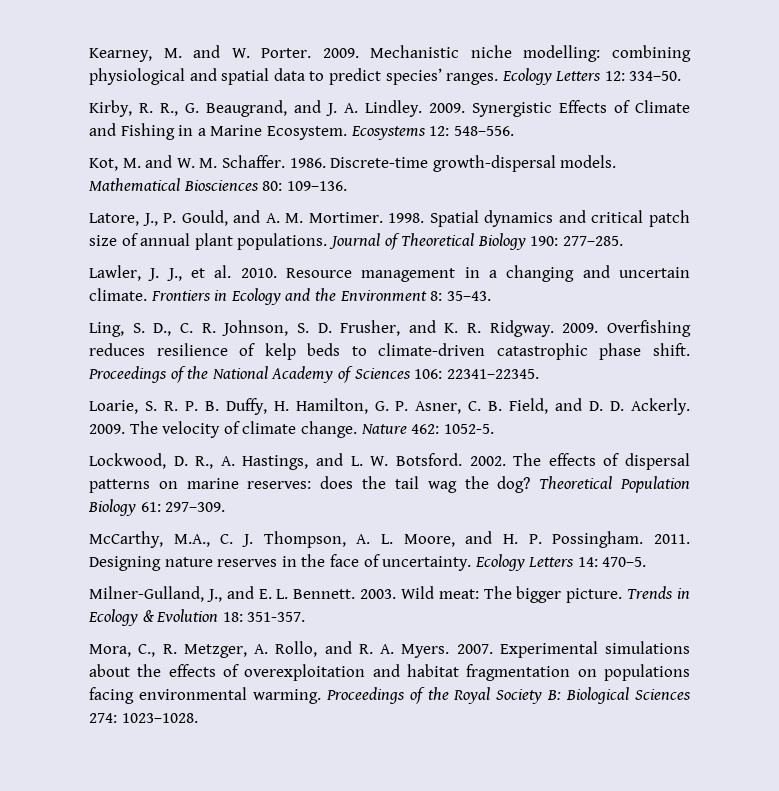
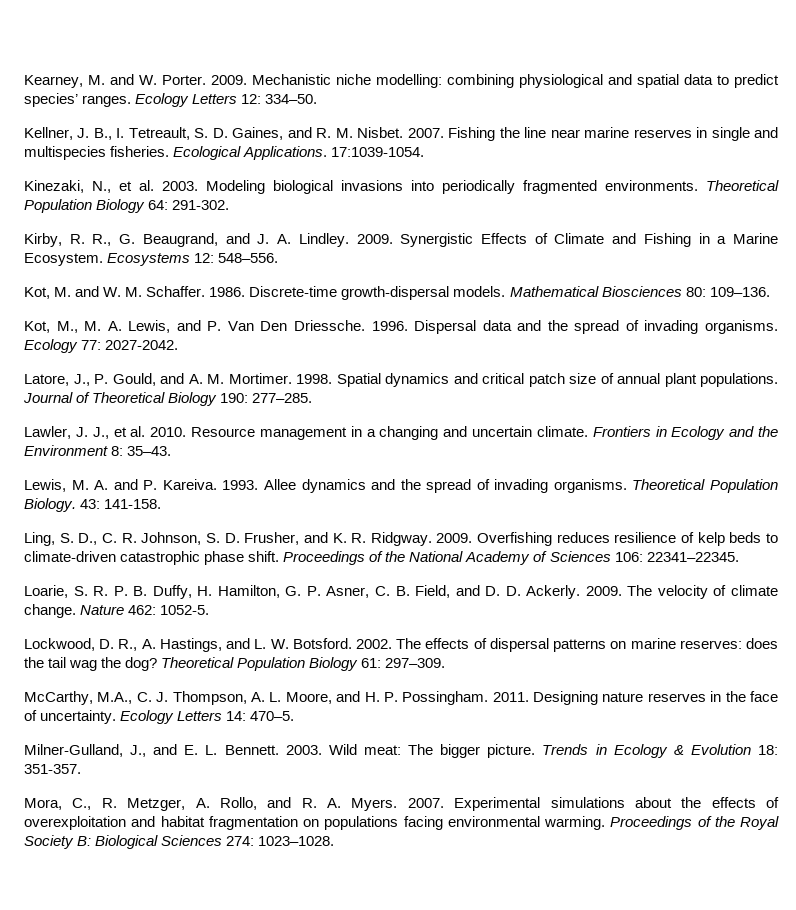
+ Kellner, J. B., I. Tetreault, S. D. Gaines, and R. M. Nisbet. 2007. Fishing the line near marine reserves in single and multispecies fisheries. Ecological Applications. 17:1039-1054.
+ Kinezaki, N., et al. 2003. Modeling biological invasions into periodically fragmented environments. Theoretical Population Biology 64: 291-302.
+ Kot, M., M. A. Lewis, and P. Van Den Driessche. 1996. Dispersal data and the spread of invading organisms. Ecology 77: 2027-2042.
+ Lewis, M. A. and P. Kareiva. 1993. Allee dynamics and the spread of invading organisms. Theoretical Population Biology. 43: 141-158.

